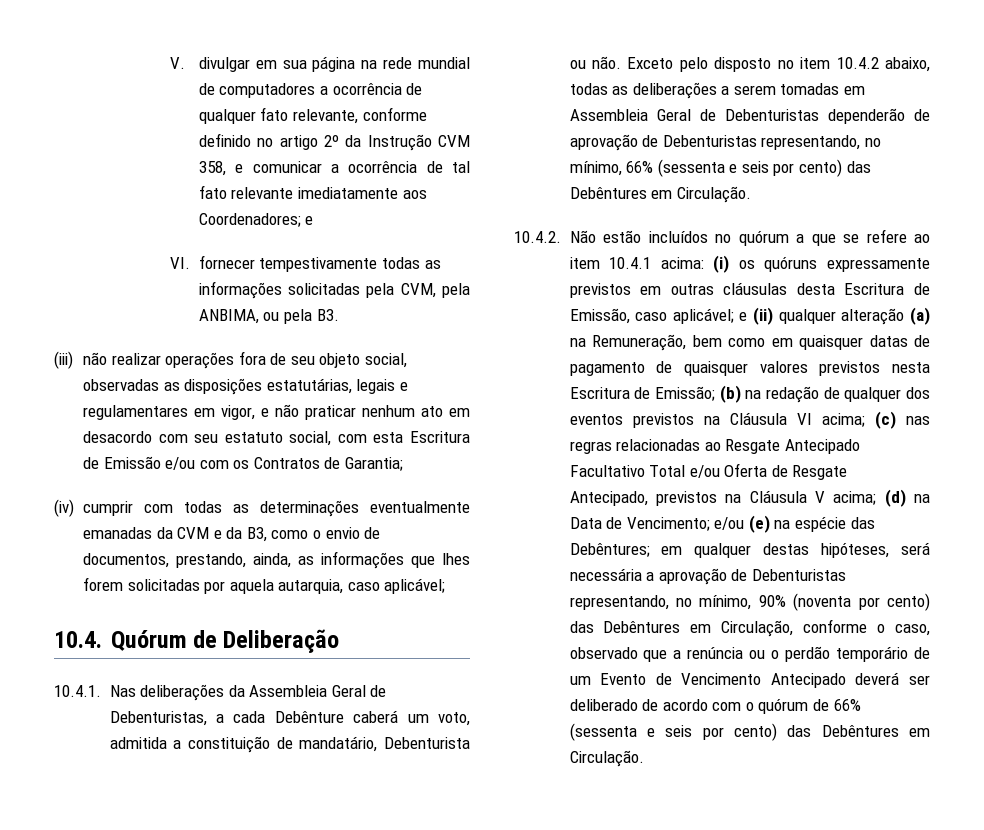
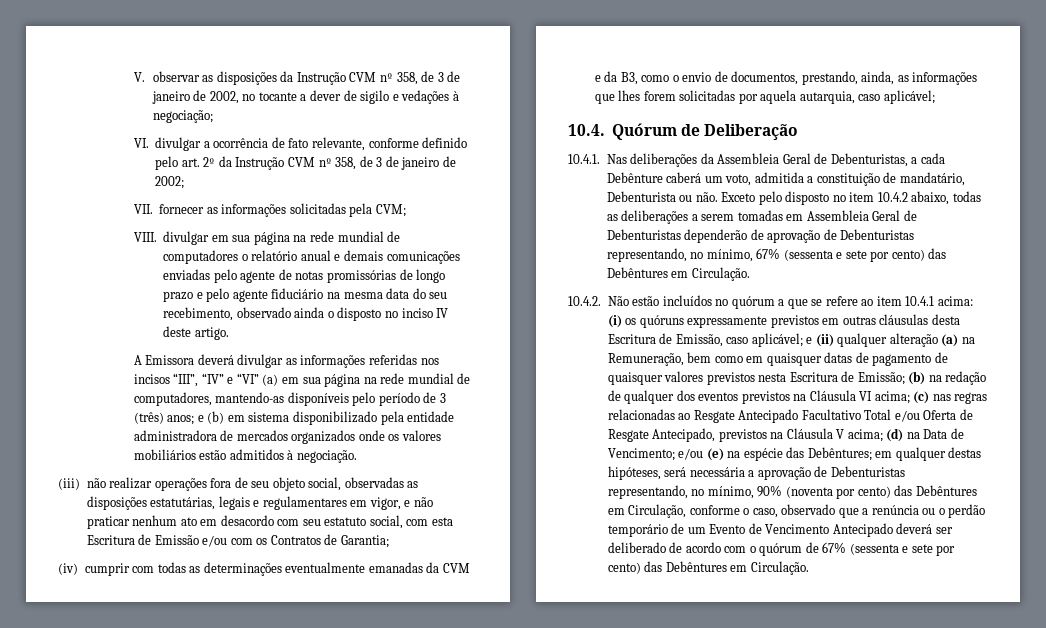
- V. divulgar em sua página na rede mundial de computadores a ocorrência de qualquer fato relevante, conforme definido no artigo 2º da Instrução CVM 358, e comunicar a ocorrência de tal fato relevante imediatamente aos Coordenadores; e
- VI. fornecer tempestivamente todas as informações solicitadas pela CVM, pela ANBIMA, ou pela B3.
+ V. observar as disposições da Instrução CVM nº 358, de 3 de janeiro de 2002, no tocante a dever de sigilo e vedações à negociação;
+ VI. divulgar a ocorrência de fato relevante, conforme definido pelo art. 2º da Instrução CVM nº 358, de 3 de janeiro de 2002;
+ VII. fornecer as informações solicitadas pela CVM;
+ VIII. divulgar em sua página na rede mundial de computadores o relatório anual e demais comunicações enviadas pelo agente de notas promissórias de longo prazo e pelo agente fiduciário na mesma data do seu recebimento, observado ainda o disposto no inciso IV deste artigo.
+ A Emissora deverá divulgar as informações referidas nos incisos “III”, “IV” e “VI” (a) em sua página na rede mundial de computadores, mantendo-as disponíveis pelo período de 3 (três) anos; e (b) em sistema disponibilizado pela entidade administradora de mercados organizados onde os valores mobiliários estão admitidos à negociação.
- Exceto pelo disposto no item 10.4.2 abaixo, todas as deliberações a serem tomadas em Assembleia Geral de Debenturistas dependerão de aprovação de Debenturistas representando, no mínimo, 66% (sessenta e seis por cento) das Debêntures em Circulação.
+ Exceto pelo disposto no item 10.4.2 abaixo, todas as deliberações a serem tomadas em Assembleia Geral de Debenturistas dependerão de aprovação de Debenturistas representando, no mínimo, 67% (sessenta e sete por cento) das Debêntures em Circulação.
- em qualquer destas hipóteses, será necessária a aprovação de Debenturistas representando, no mínimo, 90% (noventa por cento) das Debêntures em Circulação, conforme o caso, observado que a renúncia ou o perdão temporário de um Evento de Vencimento Antecipado deverá ser deliberado de acordo com o quórum de 66% (sessenta e seis por cento) das Debêntures em Circulação.
+ em qualquer destas hipóteses, será necessária a aprovação de Debenturistas representando, no mínimo, 90% (noventa por cento) das Debêntures em Circulação, conforme o caso, observado que a renúncia ou o perdão temporário de um Evento de Vencimento Antecipado deverá ser deliberado de acordo com o quórum de 67% (sessenta e sete por cento) das Debêntures em Circulação.

